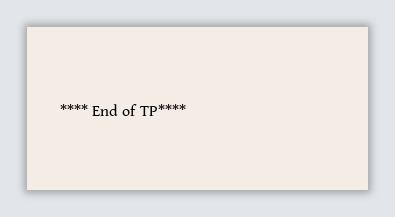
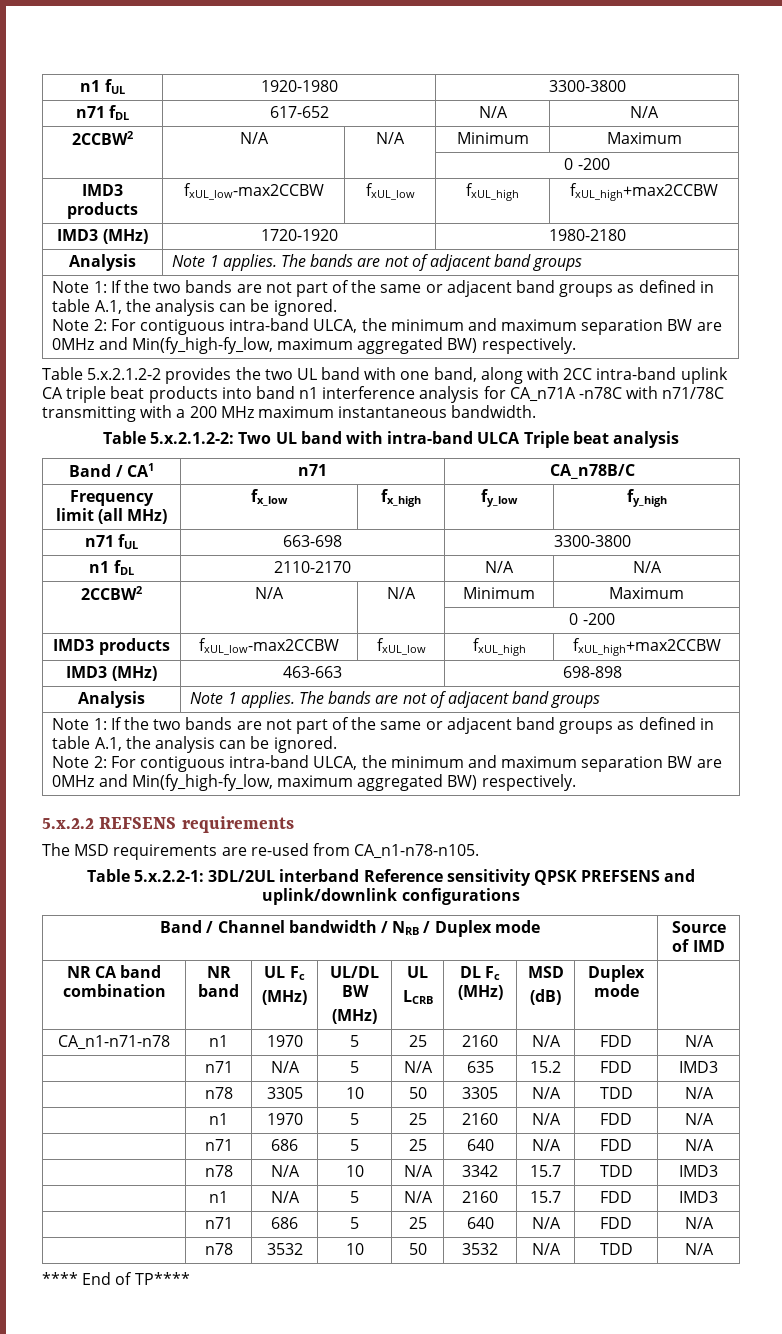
+ n1 fUL | 1920-1980 | 3300-3800
+ n71 fDL | 617-652 | N/A | N/A
+ 2CCBW2 | N/A | N/A | Minimum | Maximum
+ | | | 0 -200
+ IMD3 products | fxUL_low-max2CCBW | fxUL_low | fxUL_high | fxUL_high+max2CCBW
+ IMD3 (MHz) | 1720-1920 | 1980-2180
+ Analysis | Note 1 applies. The bands are not of adjacent band groups
+ Note 1: If the two bands are not part of the same or adjacent band groups as defined in table A.1, the analysis can be ignored.
+ Note 2: For contiguous intra-band ULCA, the minimum and maximum separation BW are 0MHz and Min(fy_high-fy_low, maximum aggregated BW) respectively.
+ Table 5.x.2.1.2-2 provides the two UL band with one band, along with 2CC intra-band uplink CA triple beat products into band n1 interference analysis for CA_n71A -n78C with n71/78C transmitting with a 200 MHz maximum instantaneous bandwidth.
+ Table 5.x.2.1.2-2: Two UL band with intra-band ULCA Triple beat analysis
+ Band / CA1 | n71 | CA_n78B/C
+ Frequency limit (all MHz) | fx_low | fx_high | fy_low | fy_high
+ n71 fUL | 663-698 | 3300-3800
+ n1 fDL | 2110-2170 | N/A | N/A
+ 2CCBW2 | N/A | N/A | Minimum | Maximum
+ | | | 0 -200
+ IMD3 products | fxUL_low-max2CCBW | fxUL_low | fxUL_high | fxUL_high+max2CCBW
+ IMD3 (MHz) | 463-663 | 698-898
+ Analysis | Note 1 applies. The bands are not of adjacent band groups
+ Note 1: If the two bands are not part of the same or adjacent band groups as defined in table A.1, the analysis can be ignored.
+ Note 2: For contiguous intra-band ULCA, the minimum and maximum separation BW are 0MHz and Min(fy_high-fy_low, maximum aggregated BW) respectively.
+ 5.x.2.2 REFSENS requirements
+ The MSD requirements are re-used from CA_n1-n78-n105.
+ Table 5.x.2.2-1: 3DL/2UL interband Reference sensitivity QPSK PREFSENS and uplink/downlink configurations
+ Band / Channel bandwidth / NRB / Duplex mode | Source of IMD
+ NR CA band combination | NR band | UL Fc
+ (MHz) | UL/DL BW
+ (MHz) | UL
+ LCRB | DL Fc (MHz) | MSD
+ (dB) | Duplex mode |
+ CA_n1-n71-n78 | n1 | 1970 | 5 | 25 | 2160 | N/A | FDD | N/A
+ | n71 | N/A | 5 | N/A | 635 | 15.2 | FDD | IMD3
+ | n78 | 3305 | 10 | 50 | 3305 | N/A | TDD | N/A
+ | n1 | 1970 | 5 | 25 | 2160 | N/A | FDD | N/A
+ | n71 | 686 | 5 | 25 | 640 | N/A | FDD | N/A
+ | n78 | N/A | 10 | N/A | 3342 | 15.7 | TDD | IMD3
+ | n1 | N/A | 5 | N/A | 2160 | 15.7 | FDD | IMD3
+ | n71 | 686 | 5 | 25 | 640 | N/A | FDD | N/A
+ | n78 | 3532 | 10 | 50 | 3532 | N/A | TDD | N/A

